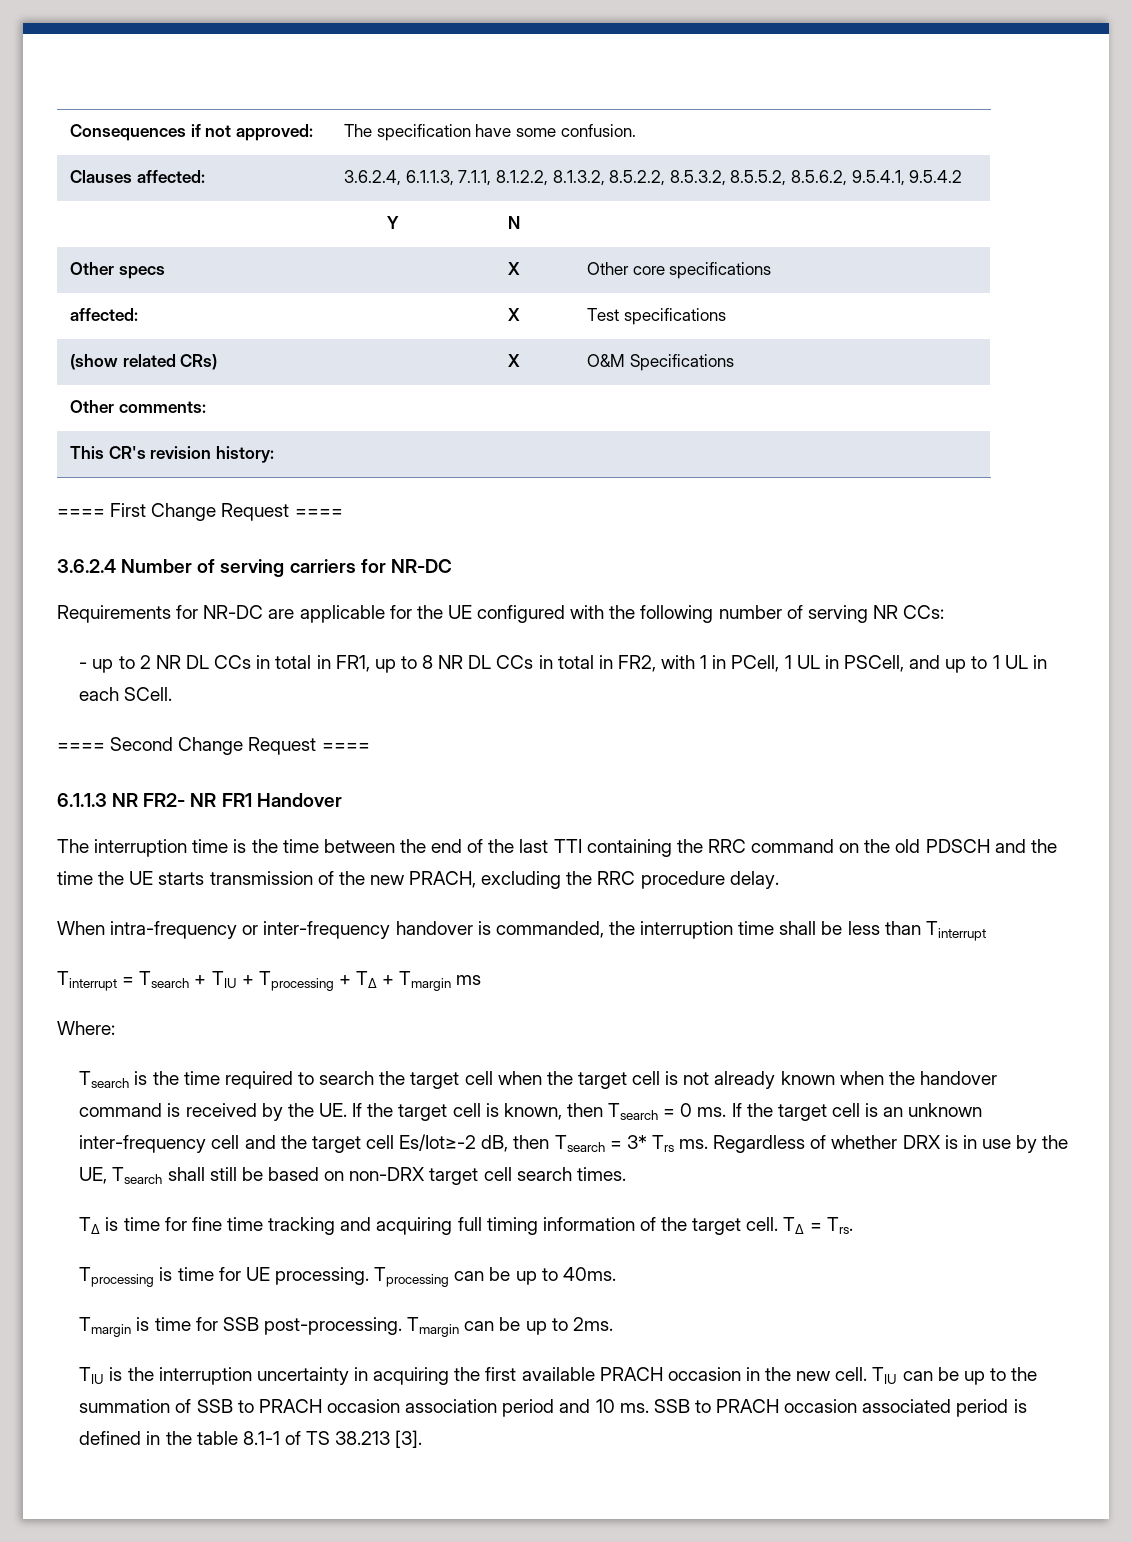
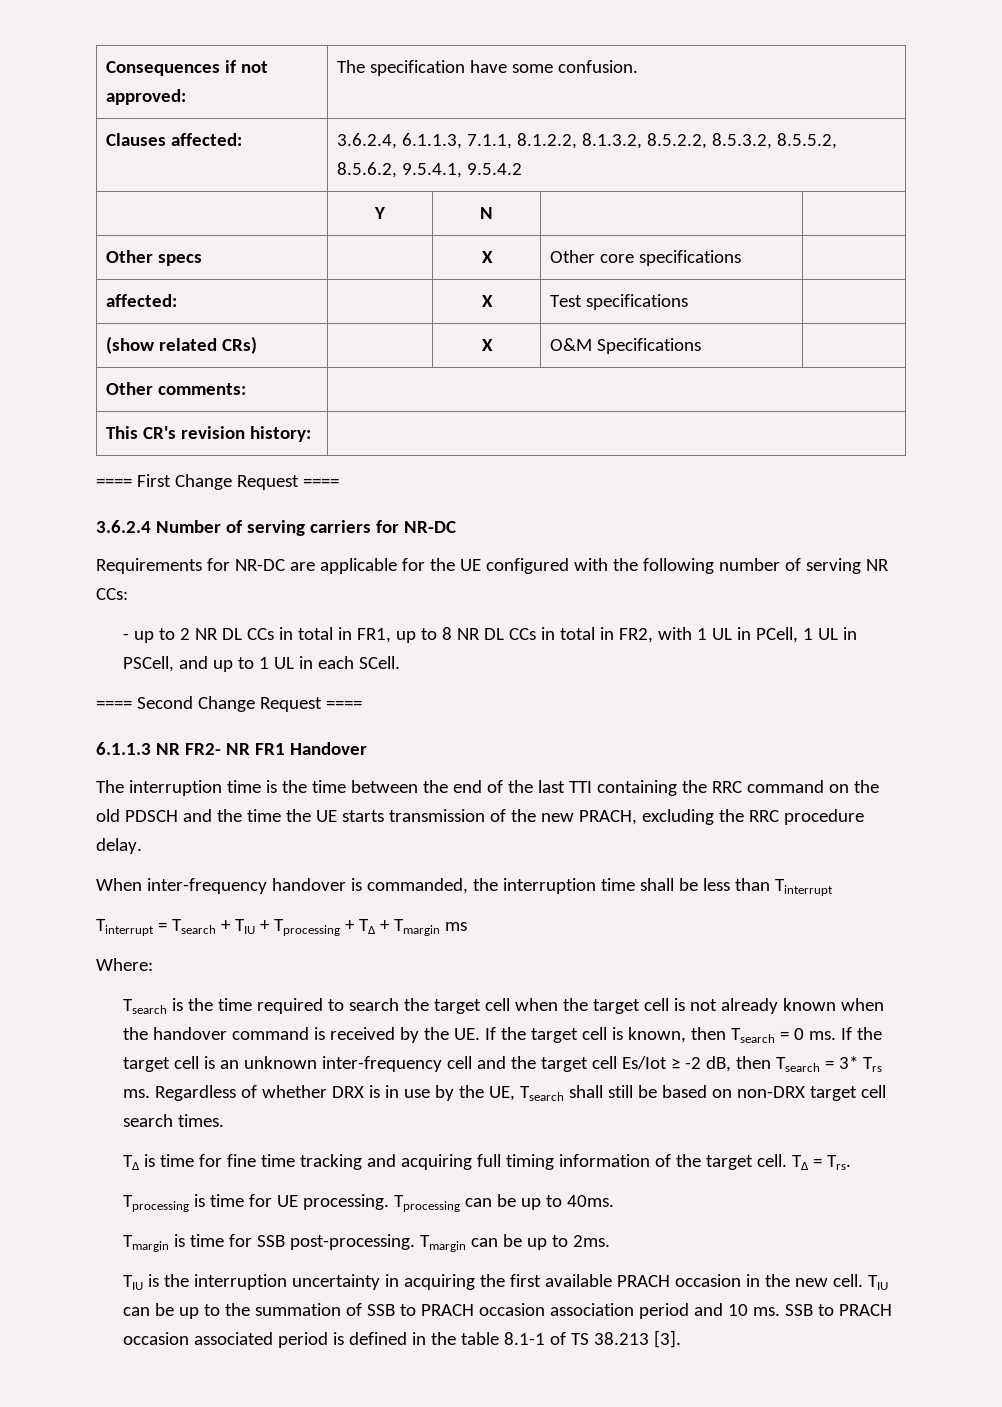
- - up to 2 NR DL CCs in total in FR1, up to 8 NR DL CCs in total in FR2, with 1 in PCell, 1 UL in PSCell, and up to 1 UL in each SCell.
+ - up to 2 NR DL CCs in total in FR1, up to 8 NR DL CCs in total in FR2, with 1 UL in PCell, 1 UL in PSCell, and up to 1 UL in each SCell.
- When intra-frequency or inter-frequency handover is commanded, the interruption time shall be less than Tinterrupt
+ When inter-frequency handover is commanded, the interruption time shall be less than Tinterrupt
- If the target cell is an unknown inter-frequency cell and the target cell Es/Iot≥-2 dB, then Tsearch = 3* Trs ms.
+ If the target cell is an unknown inter-frequency cell and the target cell Es/Iot ≥ -2 dB, then Tsearch = 3* Trs ms.

